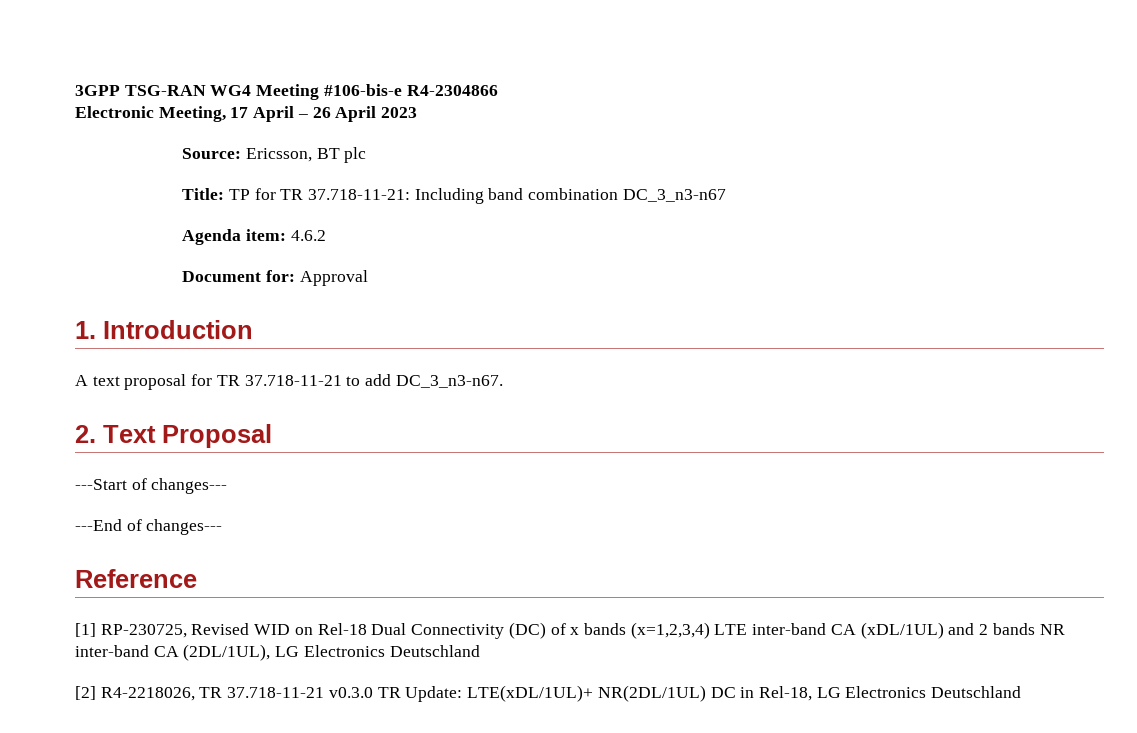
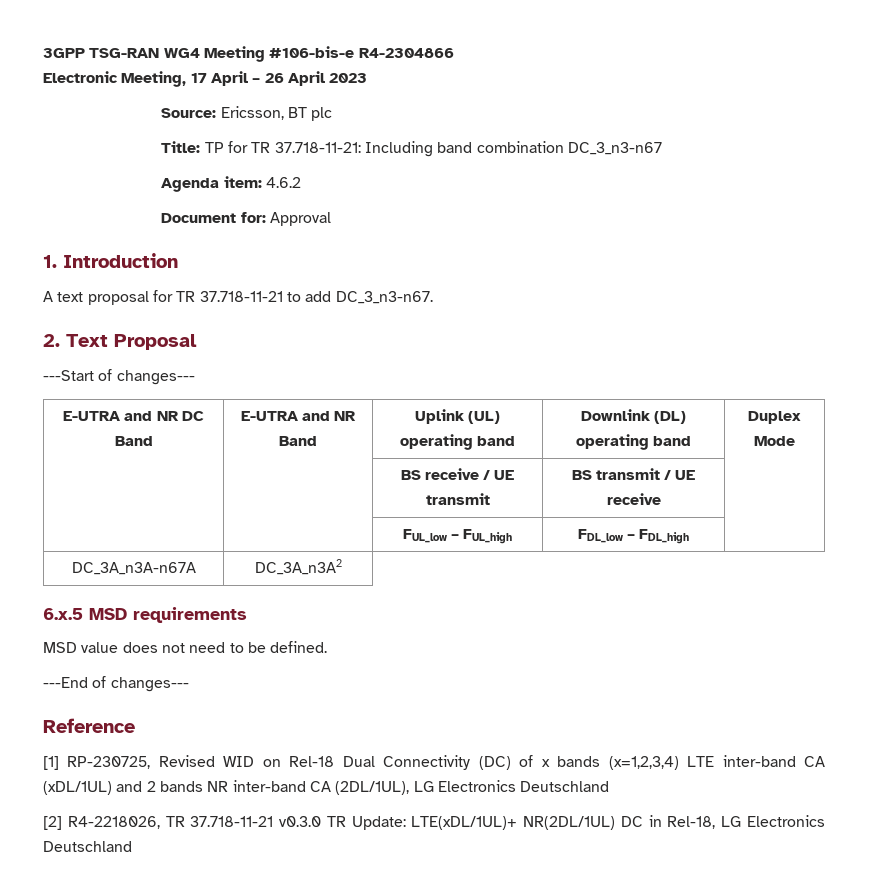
+ E-UTRA and NR DC Band | E-UTRA and NR Band | Uplink (UL) operating band | Downlink (DL) operating band | Duplex Mode
+ | | BS receive / UE transmit | BS transmit / UE receive |
+ | | FUL_low – FUL_high | FDL_low – FDL_high |
+ DC_3A_n3A-n67A | DC_3A_n3A2
+ 6.x.5 MSD requirements
+ MSD value does not need to be defined.

